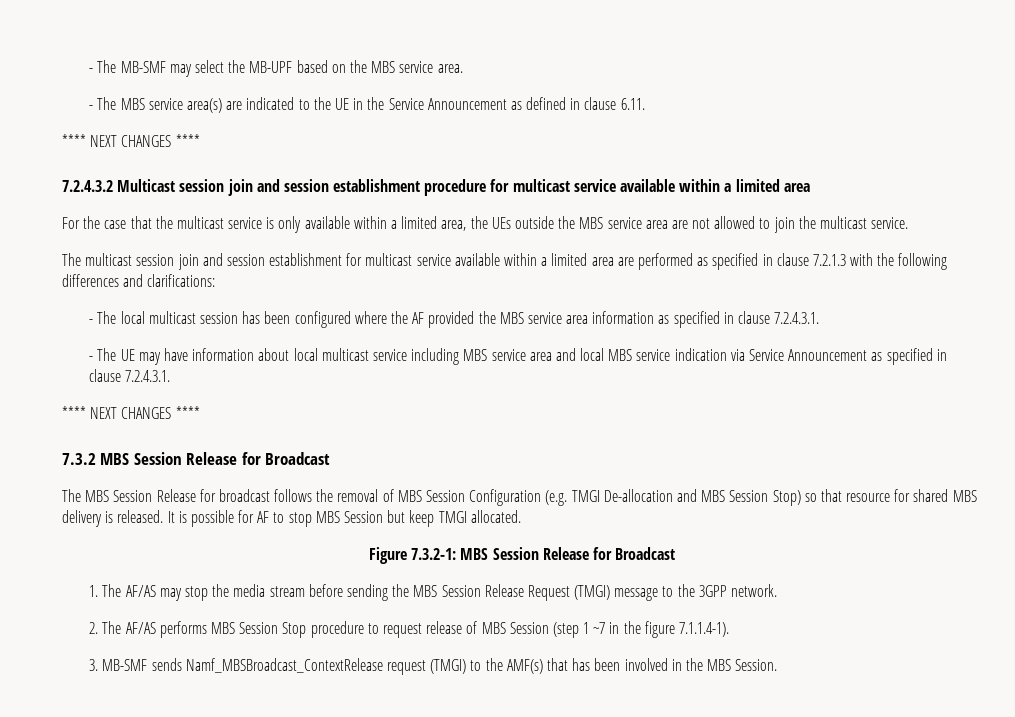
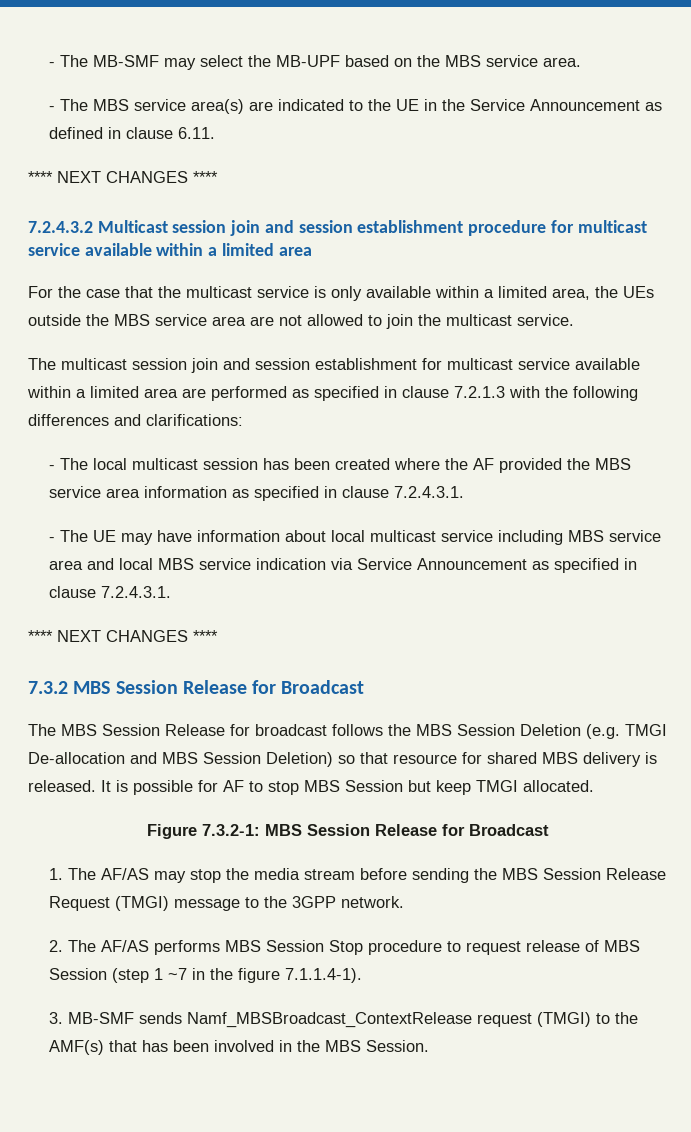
- - The local multicast session has been configured where the AF provided the MBS service area information as specified in clause 7.2.4.3.1.
+ - The local multicast session has been created where the AF provided the MBS service area information as specified in clause 7.2.4.3.1.
- The MBS Session Release for broadcast follows the removal of MBS Session Configuration (e.g. TMGI De-allocation and MBS Session Stop) so that resource for shared MBS delivery is released.
+ The MBS Session Release for broadcast follows the MBS Session Deletion (e.g. TMGI De-allocation and MBS Session Deletion) so that resource for shared MBS delivery is released.

